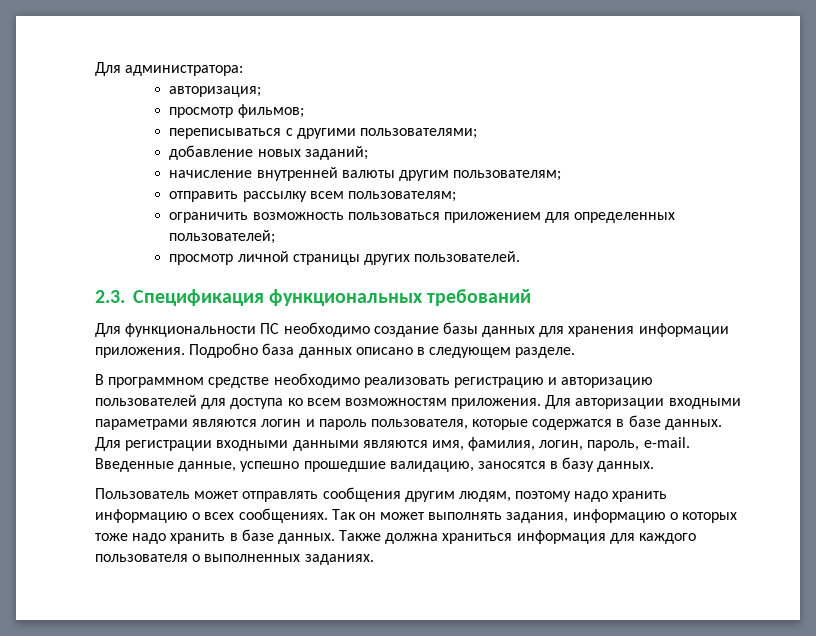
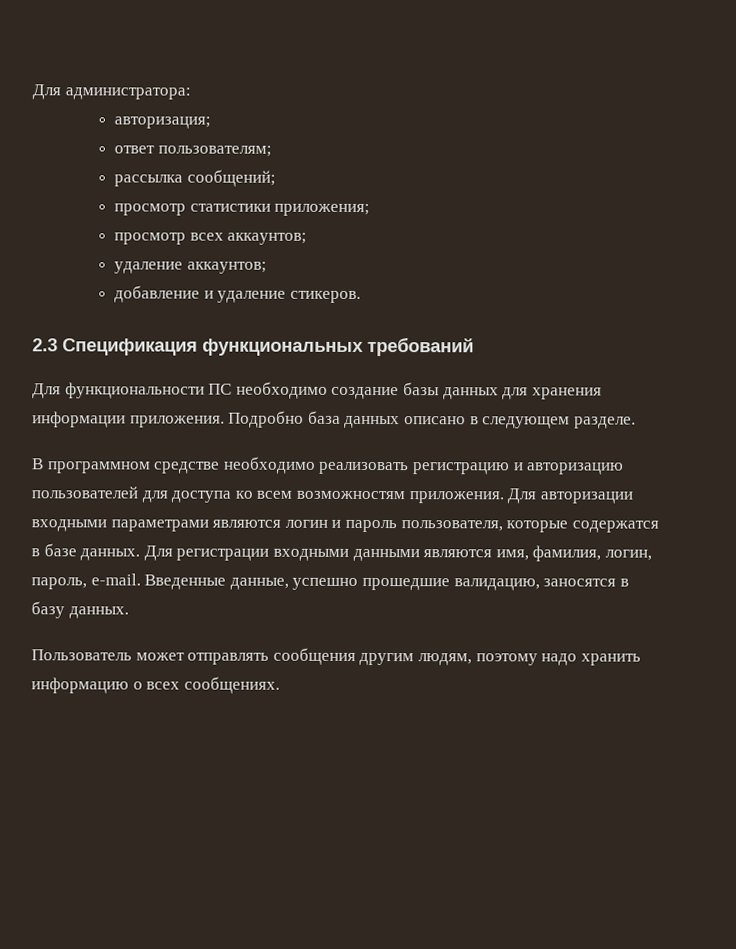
- просмотр фильмов;
- переписываться с другими пользователями;
- добавление новых заданий;
- начисление внутренней валюты другим пользователям;
- отправить рассылку всем пользователям;
- ограничить возможность пользоваться приложением для определенных пользователей;
- просмотр личной страницы других пользователей.
- 2.3. Спецификация функциональных требований
+ ответ пользователям;
+ рассылка сообщений;
+ просмотр статистики приложения;
+ просмотр всех аккаунтов;
+ удаление аккаунтов;
+ добавление и удаление стикеров.
+ 2.3 Спецификация функциональных требований
- Так он может выполнять задания, информацию о которых тоже надо хранить в базе данных. Также должна храниться информация для каждого пользователя о выполненных заданиях.

